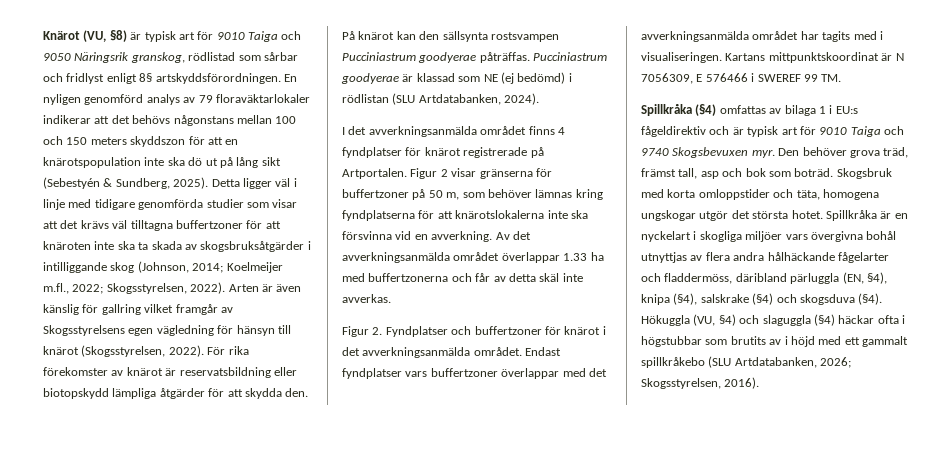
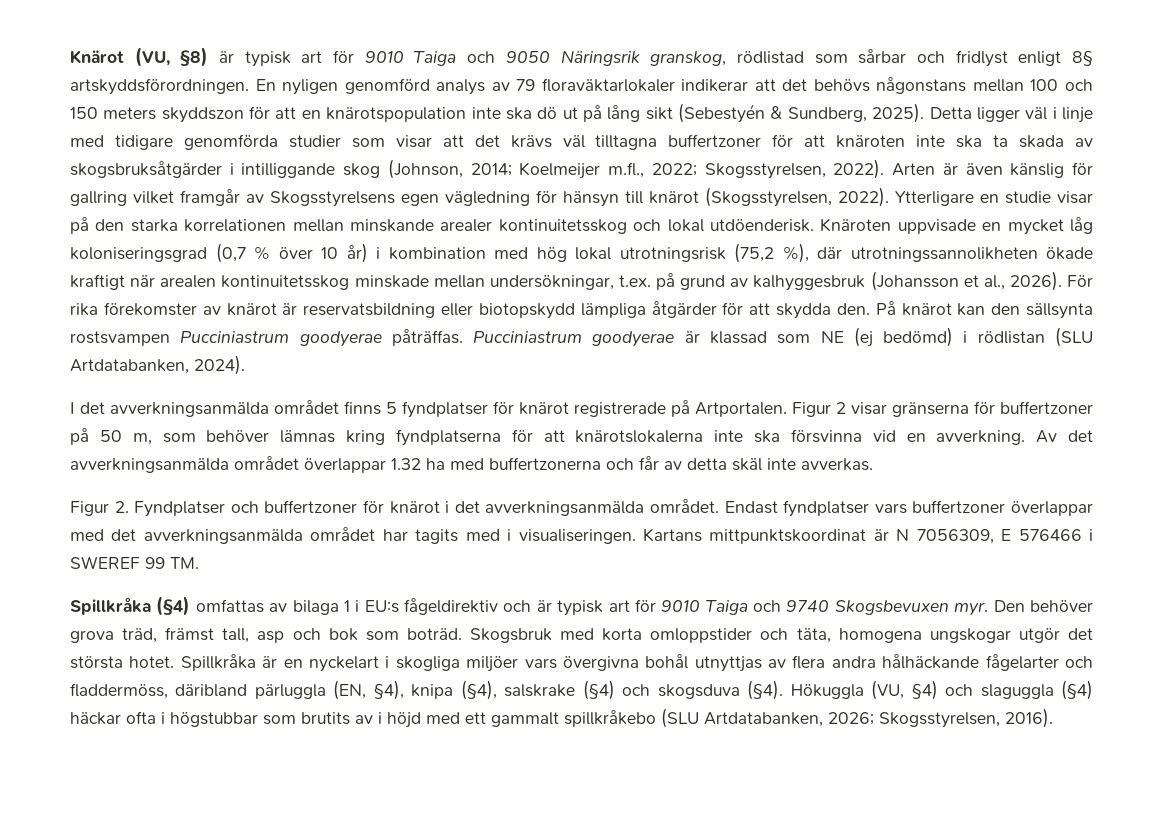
+ Ytterligare en studie visar på den starka korrelationen mellan minskande arealer kontinuitetsskog och lokal utdöenderisk. Knäroten uppvisade en mycket låg koloniseringsgrad (0,7 % över 10 år) i kombination med hög lokal utrotningsrisk (75,2 %), där utrotningssannolikheten ökade kraftigt när arealen kontinuitetsskog minskade mellan undersökningar, t.ex. på grund av kalhyggesbruk (Johansson et al., 2026).
- I det avverkningsanmälda området finns 4 fyndplatser för knärot registrerade på Artportalen.
+ I det avverkningsanmälda området finns 5 fyndplatser för knärot registrerade på Artportalen.
- Av det avverkningsanmälda området överlappar 1.33 ha med buffertzonerna och får av detta skäl inte avverkas.
+ Av det avverkningsanmälda området överlappar 1.32 ha med buffertzonerna och får av detta skäl inte avverkas.

